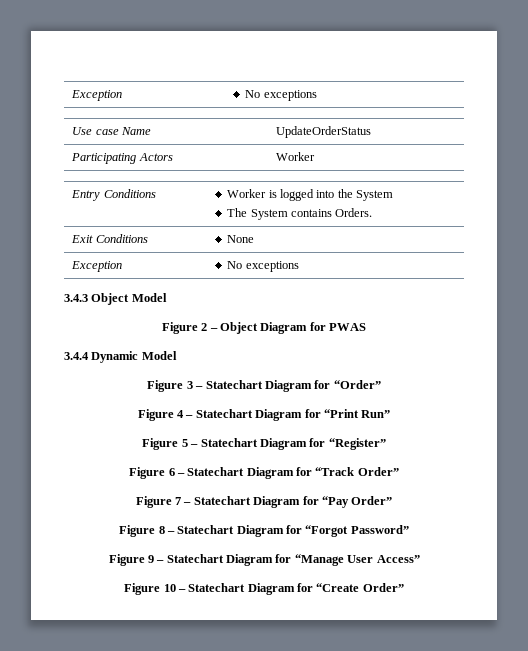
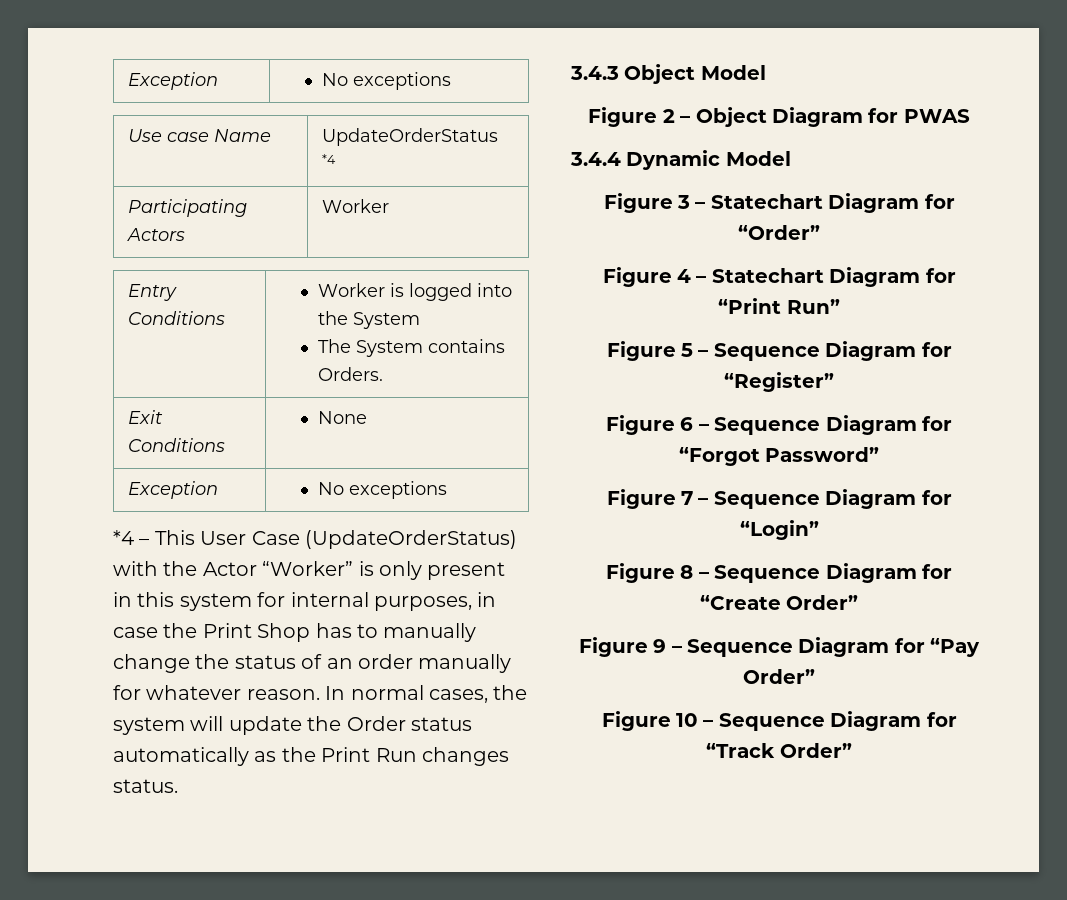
- Use case Name | UpdateOrderStatus
+ Use case Name | UpdateOrderStatus *4
+ *4 – This User Case (UpdateOrderStatus) with the Actor “Worker” is only present in this system for internal purposes, in case the Print Shop has to manually change the status of an order manually for whatever reason. In normal cases, the system will update the Order status automatically as the Print Run changes status.
- Figure 5 – Statechart Diagram for “Register”
+ Figure 5 – Sequence Diagram for “Register”
- Figure 6 – Statechart Diagram for “Track Order”
+ Figure 6 – Sequence Diagram for “Forgot Password”
- Figure 7 – Statechart Diagram for “Pay Order”
+ Figure 7 – Sequence Diagram for “Login”
+ Figure 8 – Sequence Diagram for “Create Order”
+ Figure 9 – Sequence Diagram for “Pay Order”
- Figure 8 – Statechart Diagram for “Forgot Password”
- Figure 9 – Statechart Diagram for “Manage User Access”
- Figure 10 – Statechart Diagram for “Create Order”
+ Figure 10 – Sequence Diagram for “Track Order”

